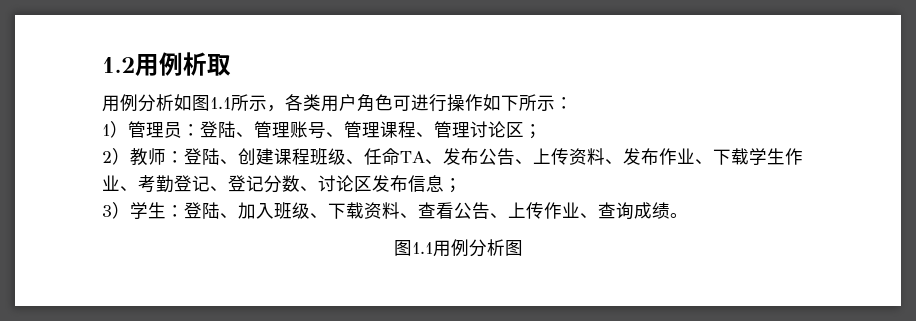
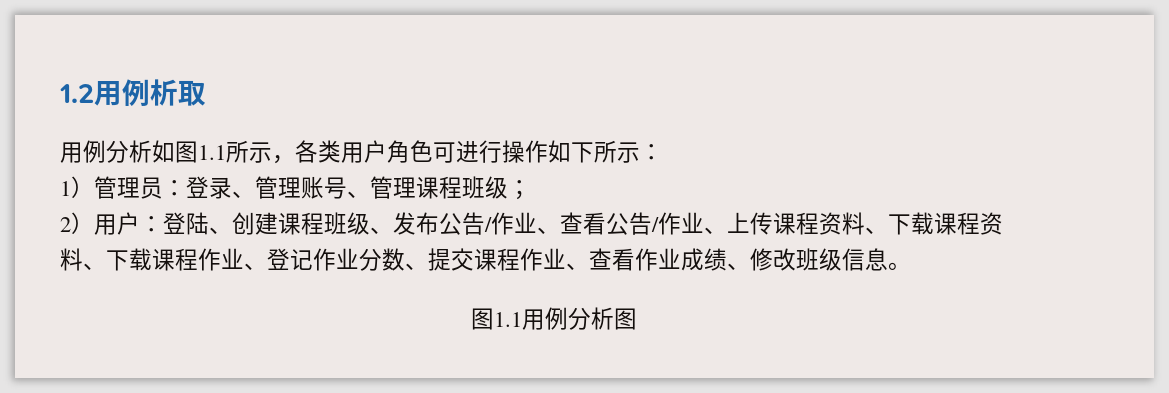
- 1）管理员：登陆、管理账号、管理课程、管理讨论区；
+ 1）管理员：登录、管理账号、管理课程班级；
- 2）教师：登陆、创建课程班级、任命TA、发布公告、上传资料、发布作业、下载学生作业、考勤登记、登记分数、讨论区发布信息；
- 3）学生：登陆、加入班级、下载资料、查看公告、上传作业、查询成绩。
+ 2）用户：登陆、创建课程班级、发布公告/作业、查看公告/作业、上传课程资料、下载课程资料、下载课程作业、登记作业分数、提交课程作业、查看作业成绩、修改班级信息。

